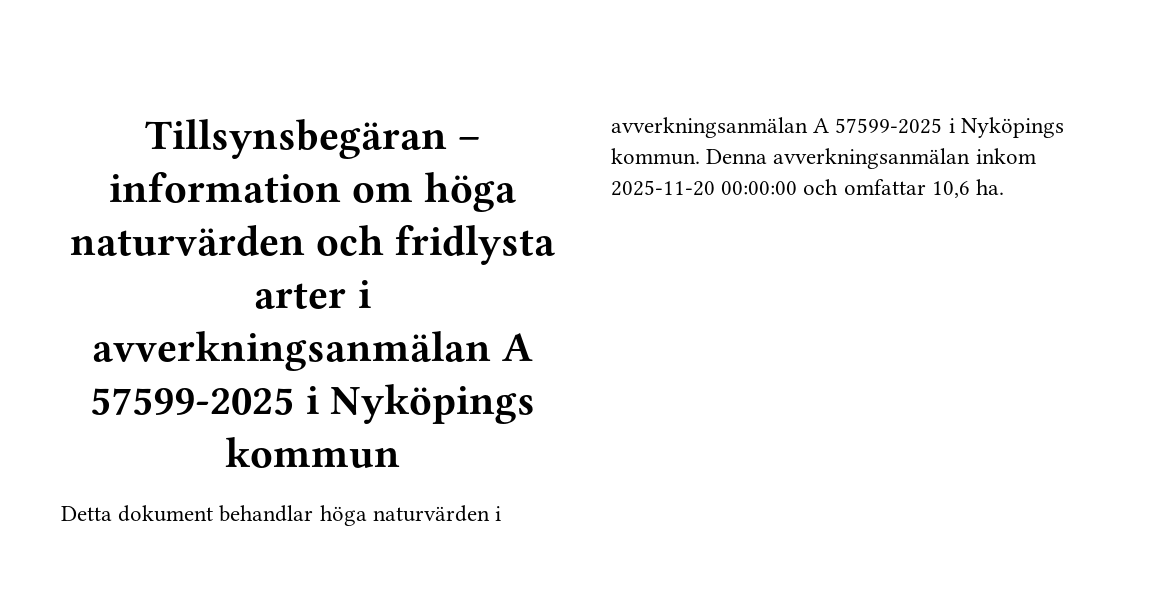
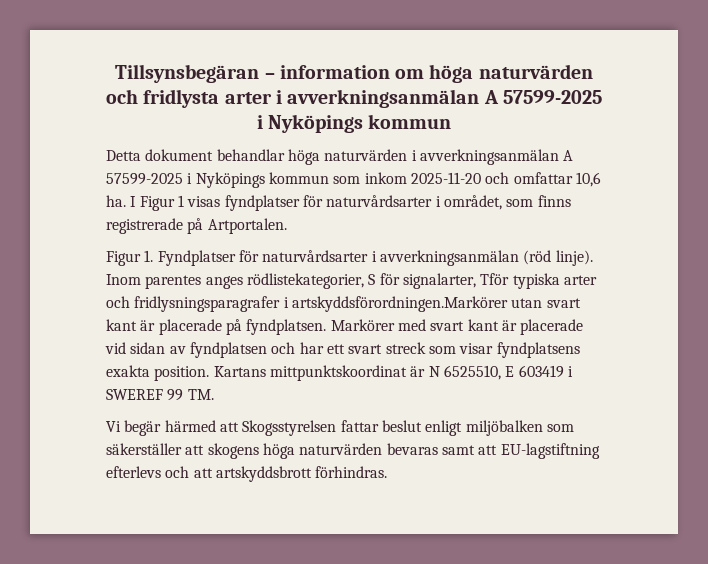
- Detta dokument behandlar höga naturvärden i avverkningsanmälan A 57599-2025 i Nyköpings kommun. Denna avverkningsanmälan inkom 2025-11-20 00:00:00 och omfattar 10,6 ha.
+ Detta dokument behandlar höga naturvärden i avverkningsanmälan A 57599-2025 i Nyköpings kommun som inkom 2025-11-20 och omfattar 10,6 ha.
+ I Figur 1 visas fyndplatser för naturvårdsarter i området, som finns registrerade på Artportalen.
+ Figur 1. Fyndplatser för naturvårdsarter i avverkningsanmälan (röd linje). Inom parentes anges rödlistekategorier, S för signalarter, Tför typiska arter och fridlysningsparagrafer i artskyddsförordningen.Markörer utan svart kant är placerade på fyndplatsen. Markörer med svart kant är placerade vid sidan av fyndplatsen och har ett svart streck som visar fyndplatsens exakta position. Kartans mittpunktskoordinat är N 6525510, E 603419 i SWEREF 99 TM.
+ Vi begär härmed att Skogsstyrelsen fattar beslut enligt miljöbalken som säkerställer att skogens höga naturvärden bevaras samt att EU-lagstiftning efterlevs och att artskyddsbrott förhindras.

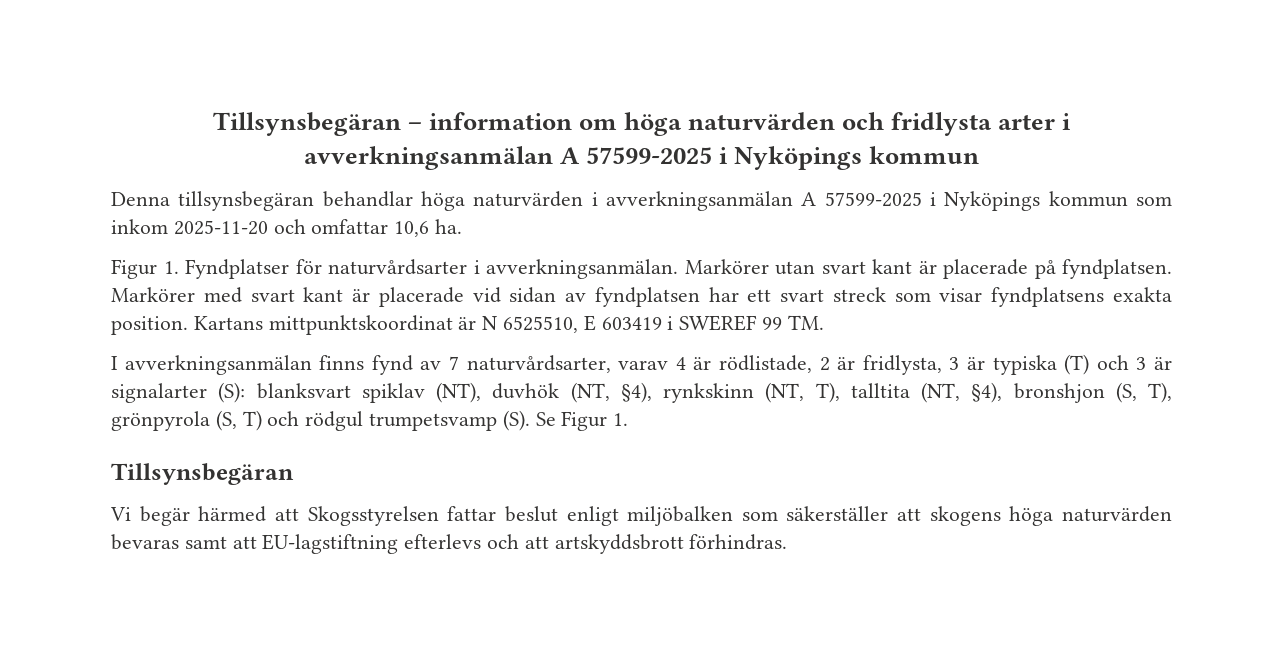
- Detta dokument behandlar höga naturvärden i avverkningsanmälan A 57599-2025 i Nyköpings kommun som inkom 2025-11-20 och omfattar 10,6 ha. I Figur 1 visas fyndplatser för naturvårdsarter i området, som finns registrerade på Artportalen.
+ Denna tillsynsbegäran behandlar höga naturvärden i avverkningsanmälan A 57599-2025 i Nyköpings kommun som inkom 2025-11-20 och omfattar 10,6 ha.
- Figur 1. Fyndplatser för naturvårdsarter i avverkningsanmälan (röd linje). Inom parentes anges rödlistekategorier, S för signalarter, Tför typiska arter och fridlysningsparagrafer i artskyddsförordningen.Markörer utan svart kant är placerade på fyndplatsen.
+ Figur 1. Fyndplatser för naturvårdsarter i avverkningsanmälan. Markörer utan svart kant är placerade på fyndplatsen.
- Markörer med svart kant är placerade vid sidan av fyndplatsen och har ett svart streck som visar fyndplatsens exakta position.
+ Markörer med svart kant är placerade vid sidan av fyndplatsen har ett svart streck som visar fyndplatsens exakta position.
+ I avverkningsanmälan finns fynd av 7 naturvårdsarter, varav 4 är rödlistade, 2 är fridlysta, 3 är typiska (T) och 3 är signalarter (S): blanksvart spiklav (NT), duvhök (NT, §4), rynkskinn (NT, T), talltita (NT, §4), bronshjon (S, T), grönpyrola (S, T) och rödgul trumpetsvamp (S). Se Figur 1.
+ Tillsynsbegäran

